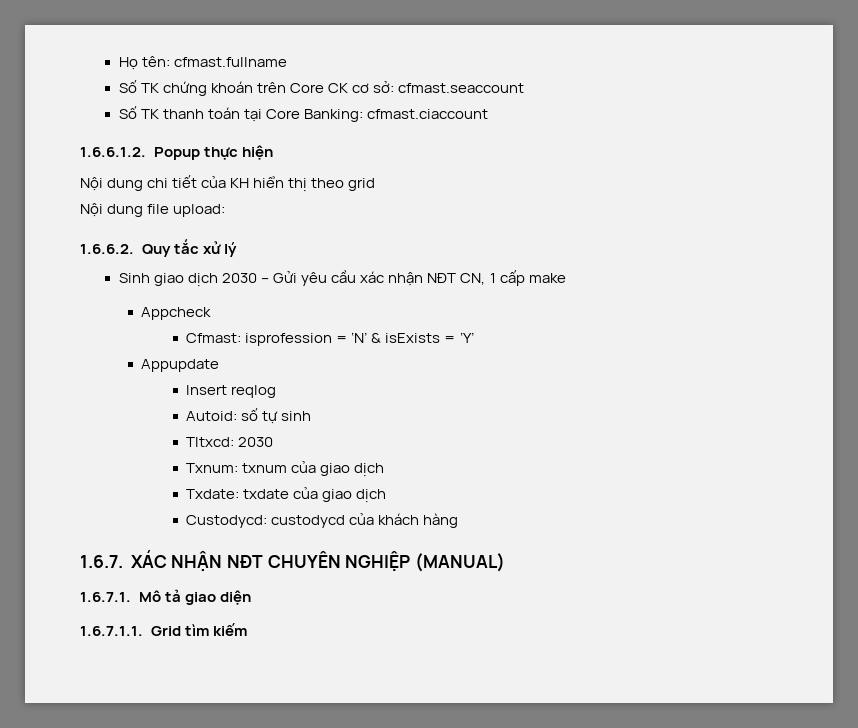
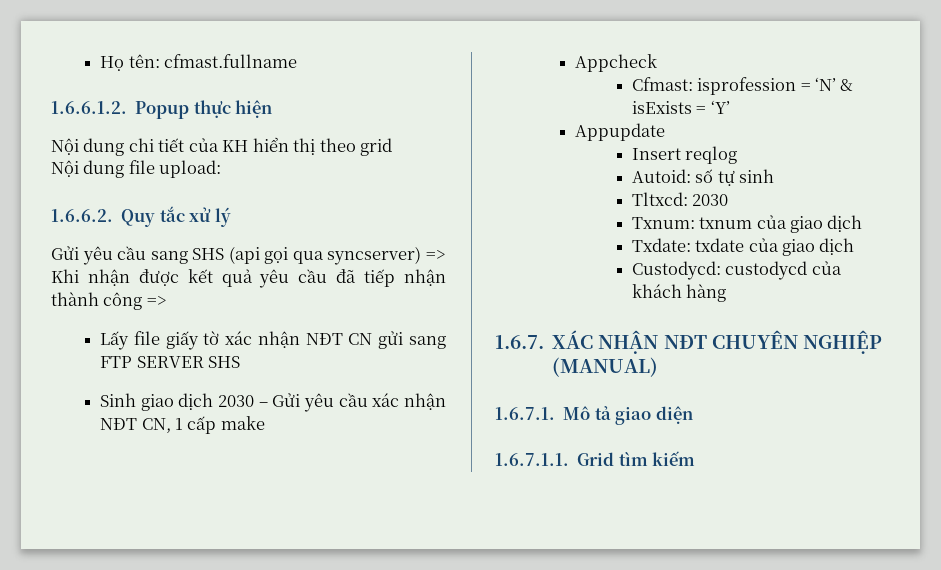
- Số TK chứng khoán trên Core CK cơ sở: cfmast.seaccount
- Số TK thanh toán tại Core Banking: cfmast.ciaccount
+ Gửi yêu cầu sang SHS (api gọi qua syncserver) => Khi nhận được kết quả yêu cầu đã tiếp nhận thành công =>
+ Lấy file giấy tờ xác nhận NĐT CN gửi sang FTP SERVER SHS

